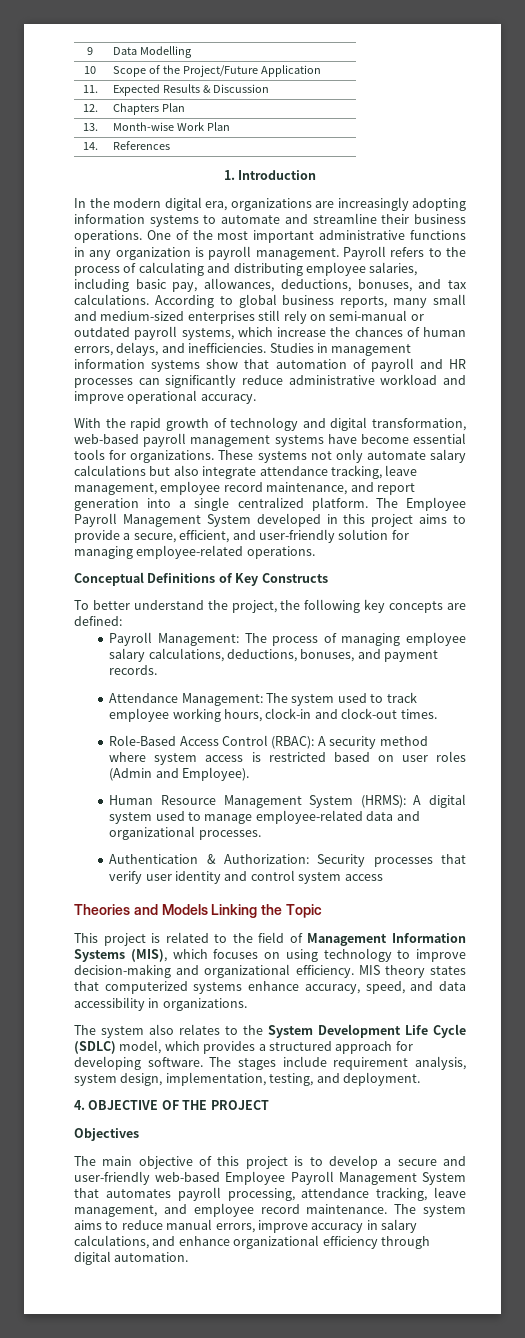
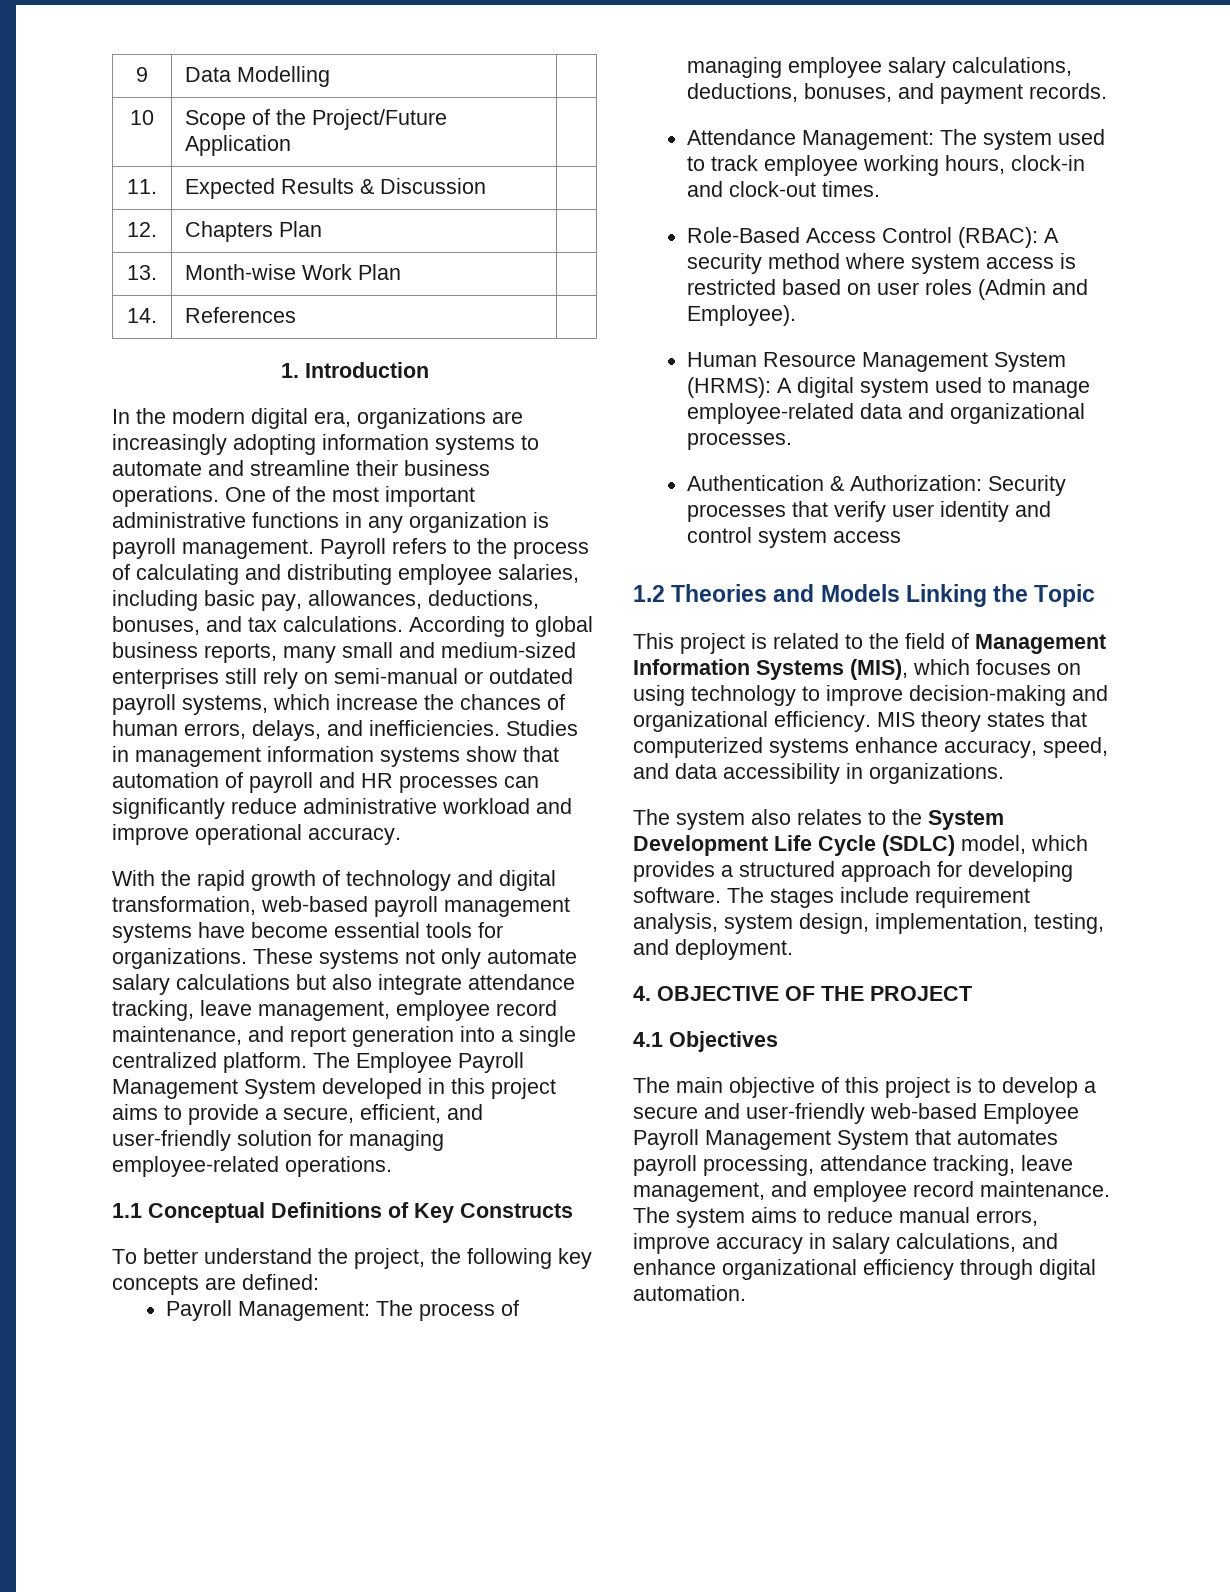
- Conceptual Definitions of Key Constructs
+ 1.1 Conceptual Definitions of Key Constructs
- Theories and Models Linking the Topic
+ 1.2 Theories and Models Linking the Topic
- Objectives
+ 4.1 Objectives

